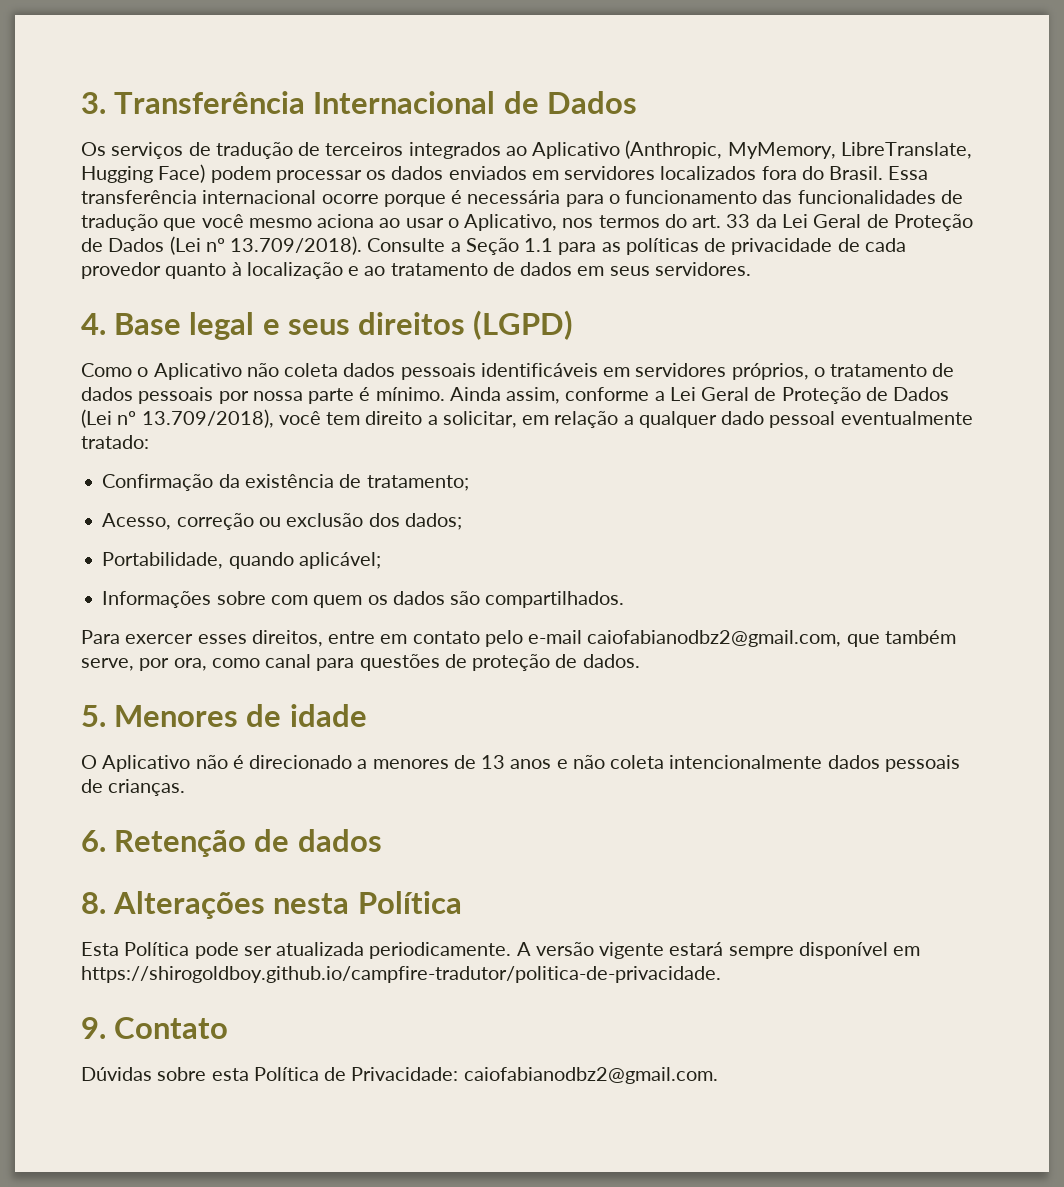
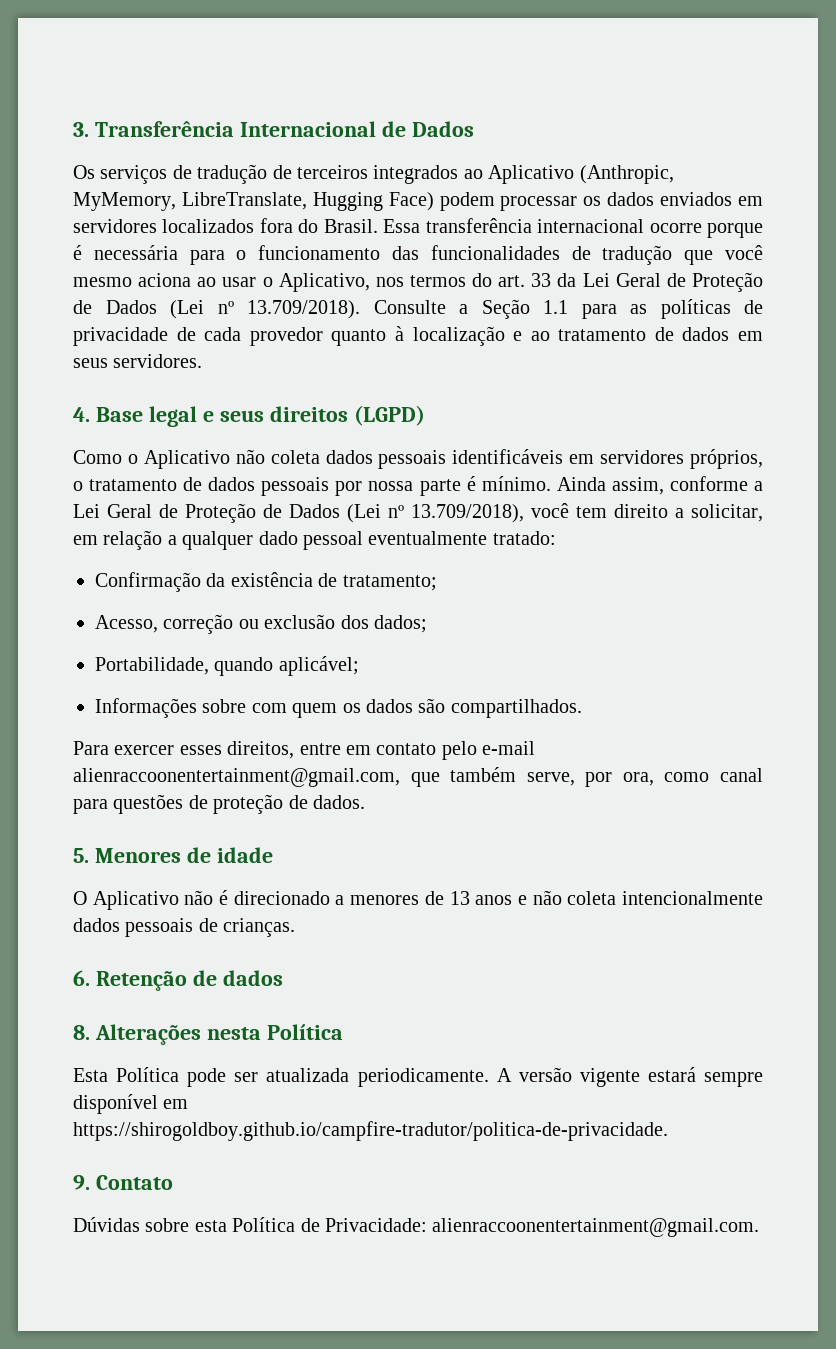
- Para exercer esses direitos, entre em contato pelo e-mail caiofabianodbz2@gmail.com, que também serve, por ora, como canal para questões de proteção de dados.
+ Para exercer esses direitos, entre em contato pelo e-mail alienraccoonentertainment@gmail.com, que também serve, por ora, como canal para questões de proteção de dados.
- Dúvidas sobre esta Política de Privacidade: caiofabianodbz2@gmail.com.
+ Dúvidas sobre esta Política de Privacidade: alienraccoonentertainment@gmail.com.

